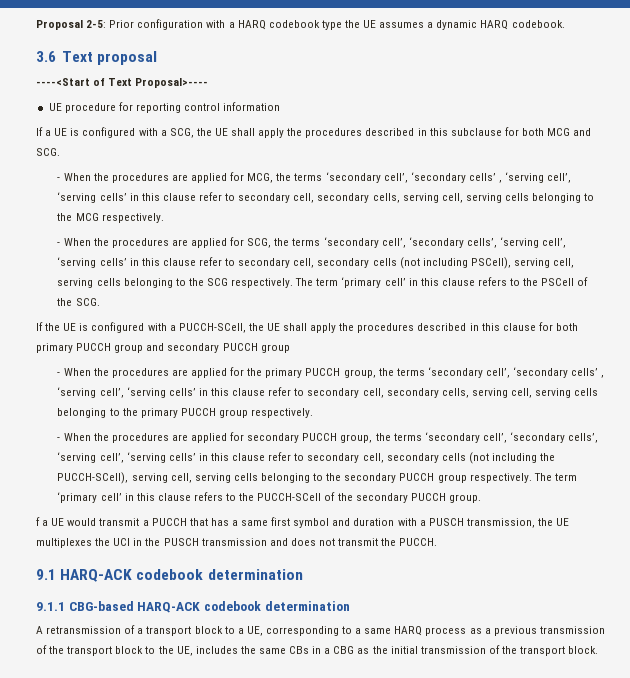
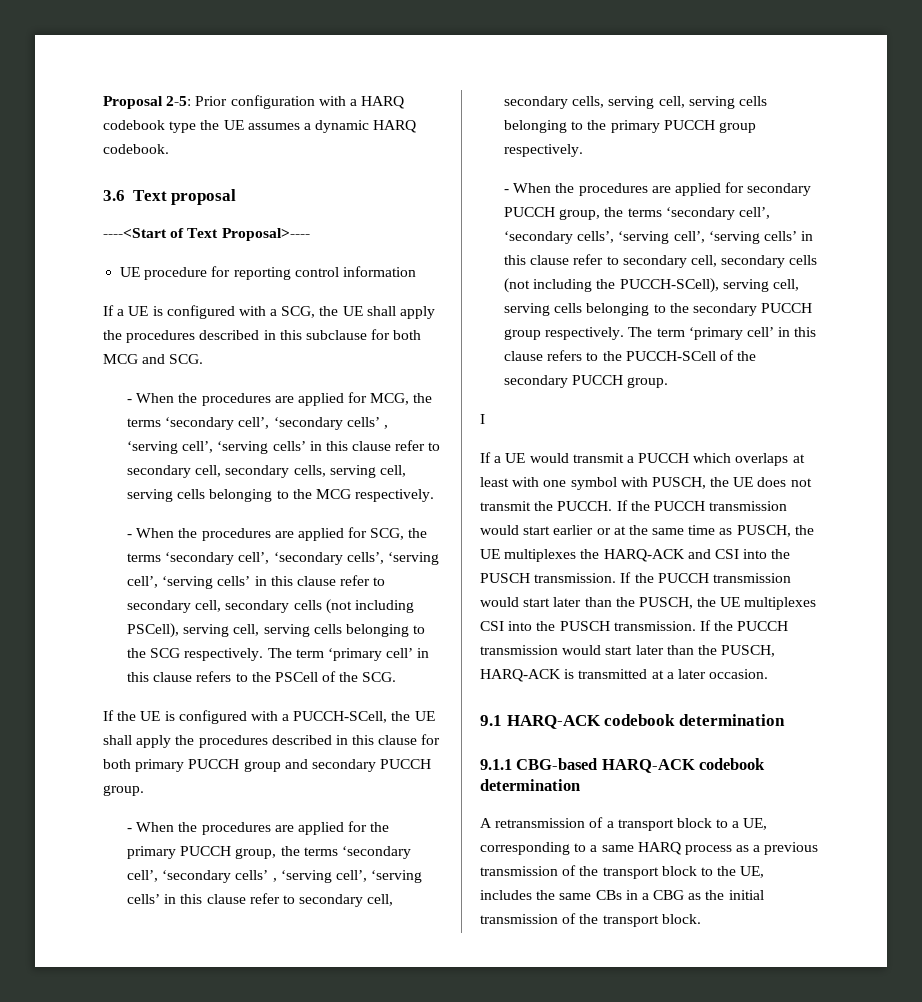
- If the UE is configured with a PUCCH-SCell, the UE shall apply the procedures described in this clause for both primary PUCCH group and secondary PUCCH group
+ If the UE is configured with a PUCCH-SCell, the UE shall apply the procedures described in this clause for both primary PUCCH group and secondary PUCCH group.
- f a UE would transmit a PUCCH that has a same first symbol and duration with a PUSCH transmission, the UE multiplexes the UCI in the PUSCH transmission and does not transmit the PUCCH.
+ I
+ If a UE would transmit a PUCCH which overlaps at least with one symbol with PUSCH, the UE does not transmit the PUCCH. If the PUCCH transmission would start earlier or at the same time as PUSCH, the UE multiplexes the HARQ-ACK and CSI into the PUSCH transmission. If the PUCCH transmission would start later than the PUSCH, the UE multiplexes CSI into the PUSCH transmission. If the PUCCH transmission would start later than the PUSCH, HARQ-ACK is transmitted at a later occasion.

